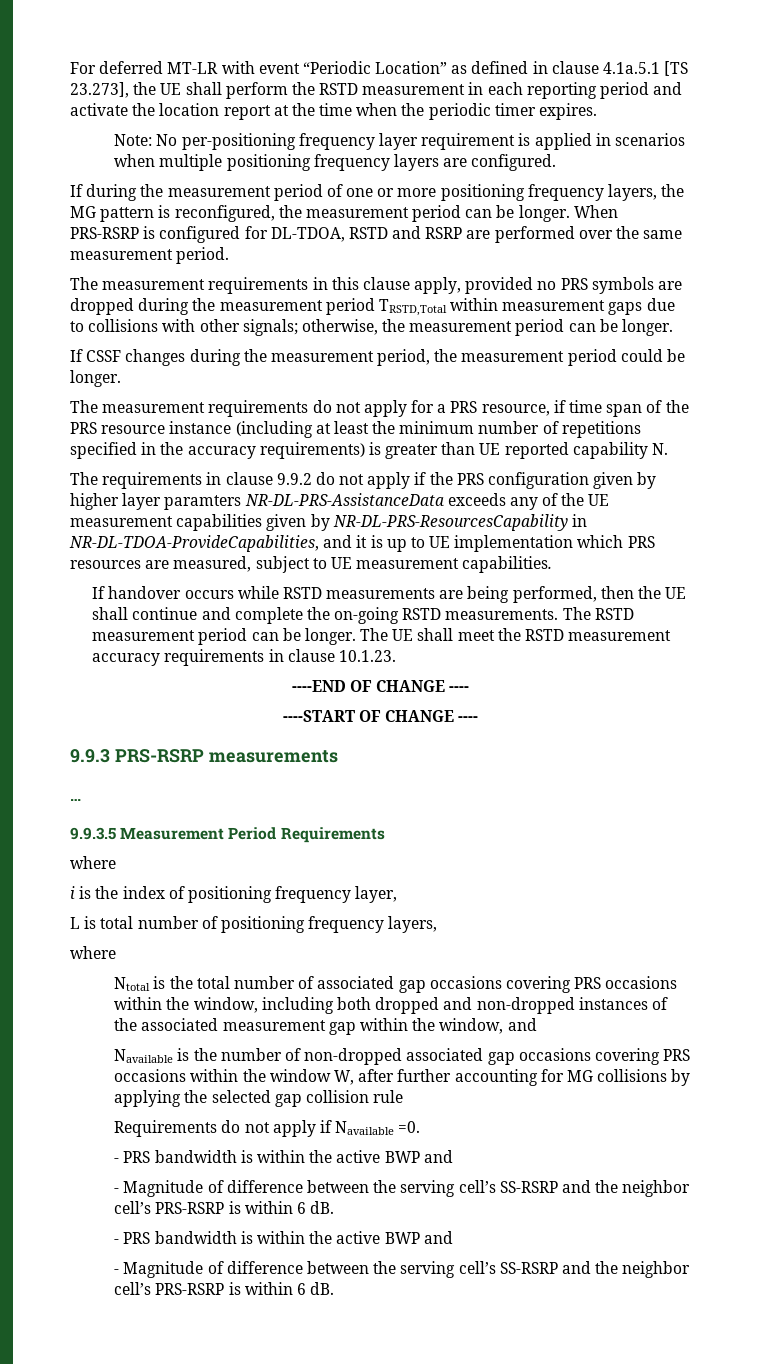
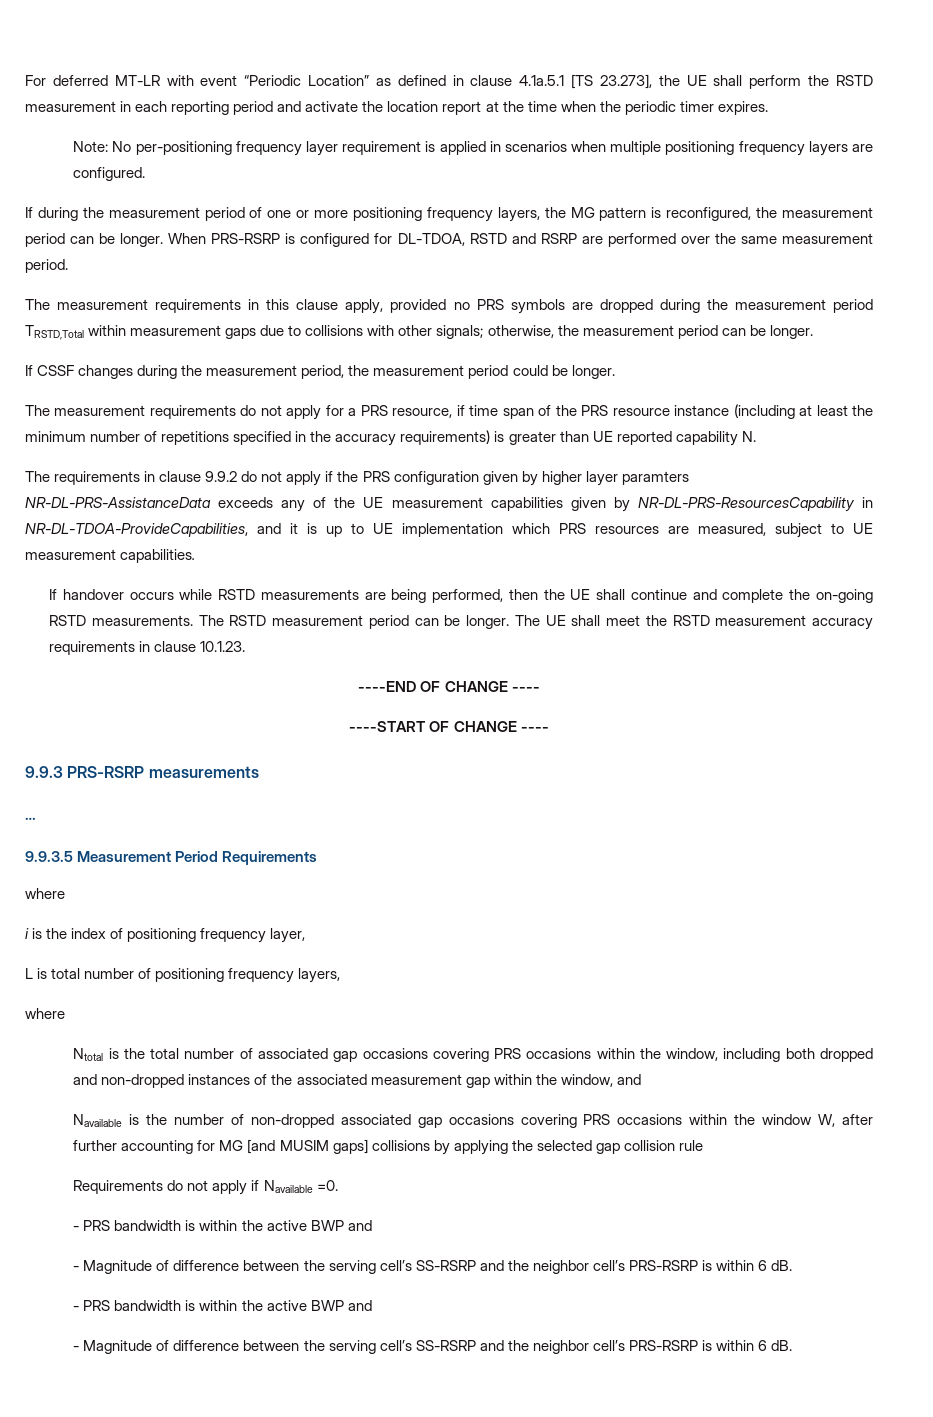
- Navailable is the number of non-dropped associated gap occasions covering PRS occasions within the window W, after further accounting for MG collisions by applying the selected gap collision rule
+ Navailable is the number of non-dropped associated gap occasions covering PRS occasions within the window W, after further accounting for MG [and MUSIM gaps] collisions by applying the selected gap collision rule

